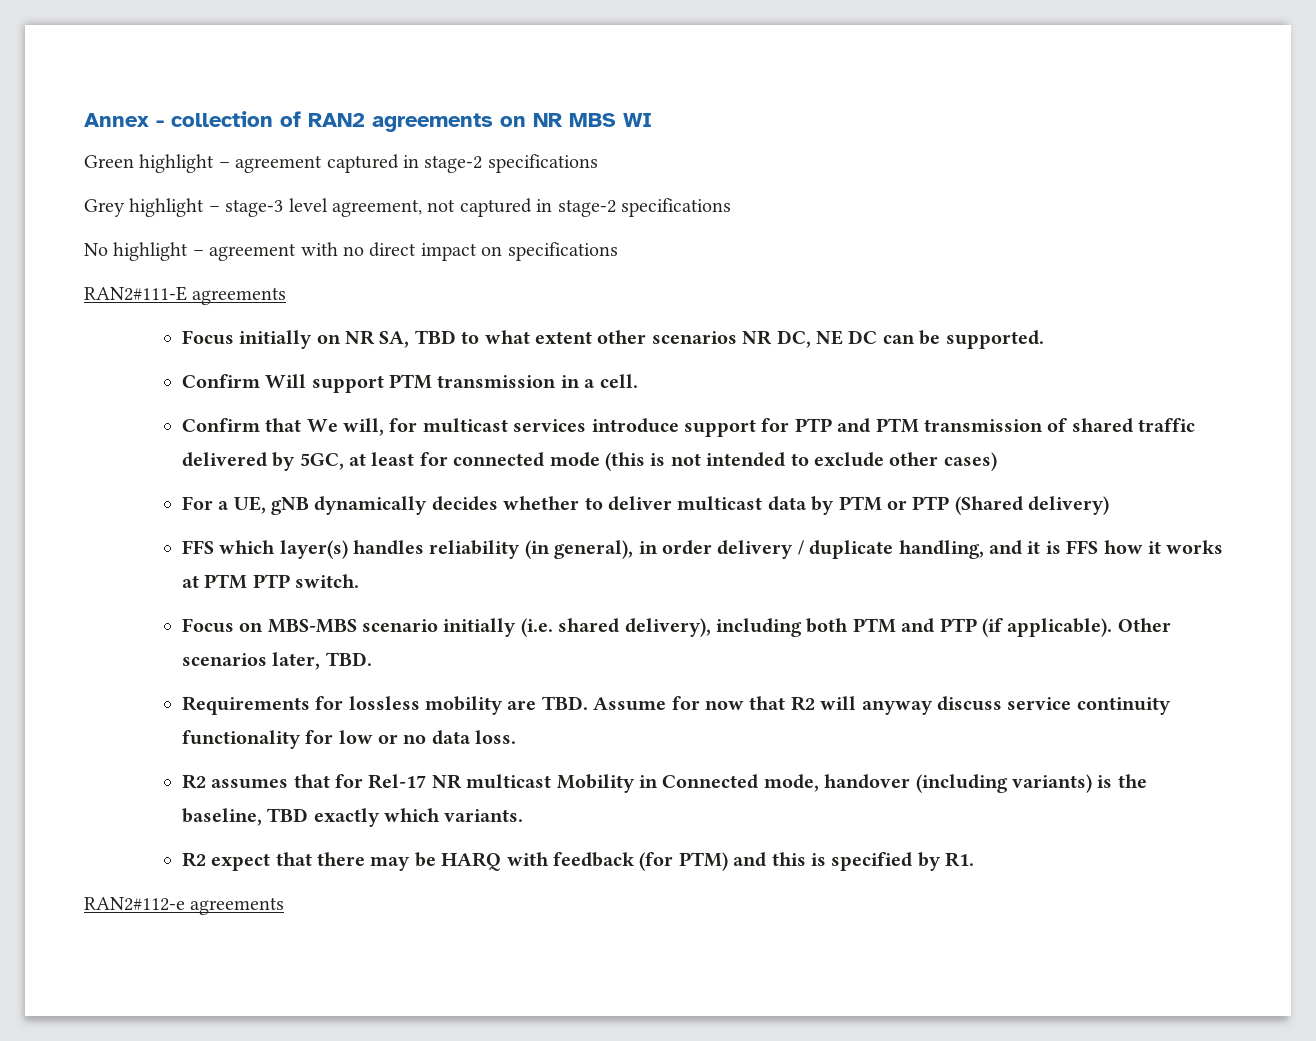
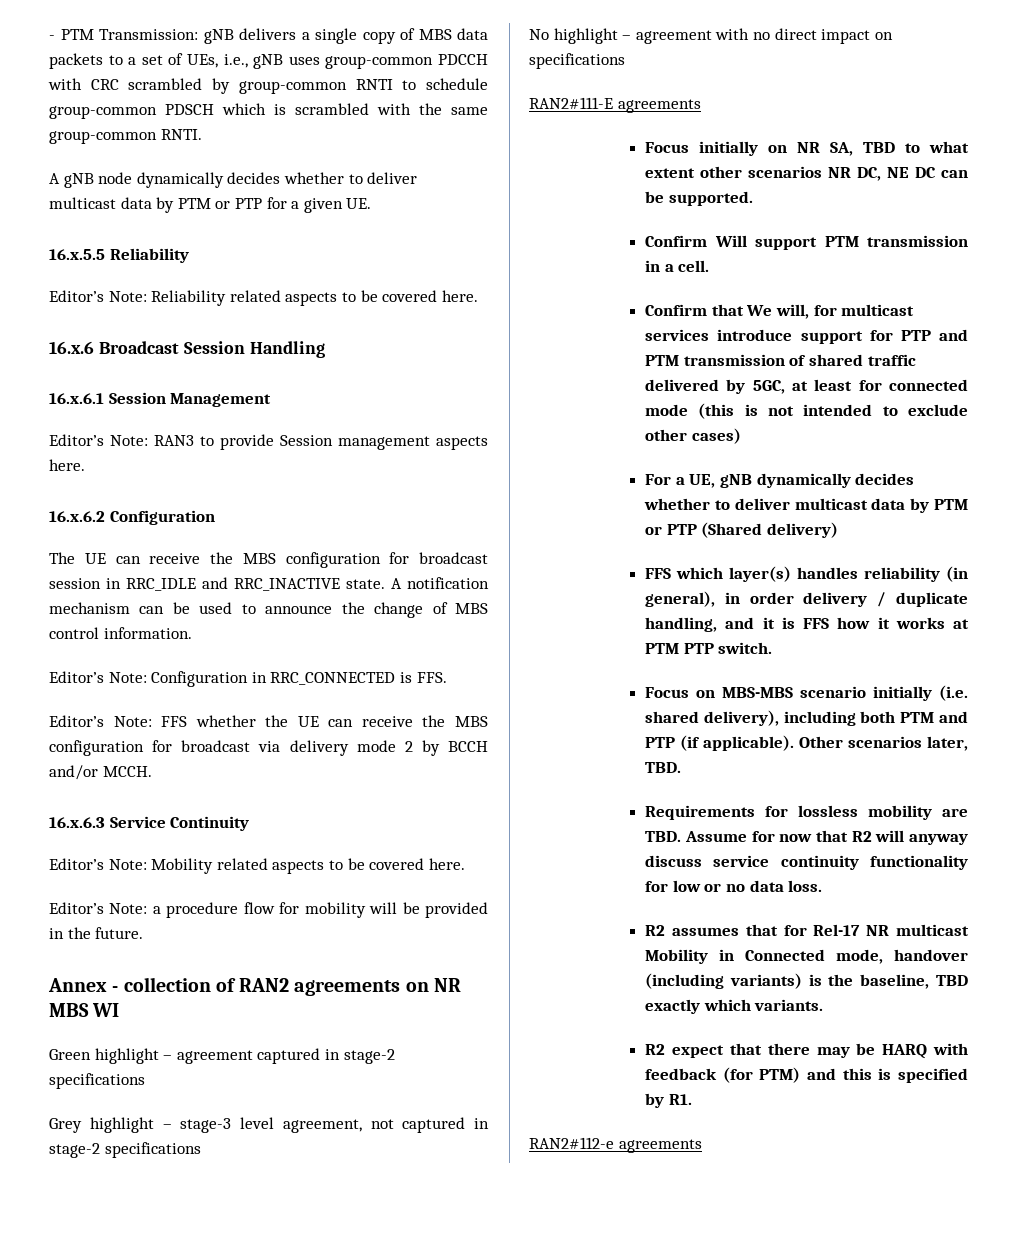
+ - PTM Transmission: gNB delivers a single copy of MBS data packets to a set of UEs, i.e., gNB uses group-common PDCCH with CRC scrambled by group-common RNTI to schedule group-common PDSCH which is scrambled with the same group-common RNTI.
+ A gNB node dynamically decides whether to deliver multicast data by PTM or PTP for a given UE.
+ 16.x.5.5 Reliability
+ Editor’s Note: Reliability related aspects to be covered here.
+ 16.x.6 Broadcast Session Handling
+ 16.x.6.1 Session Management
+ Editor’s Note: RAN3 to provide Session management aspects here.
+ 16.x.6.2 Configuration
+ The UE can receive the MBS configuration for broadcast session in RRC_IDLE and RRC_INACTIVE state. A notification mechanism can be used to announce the change of MBS control information.
+ Editor’s Note: Configuration in RRC_CONNECTED is FFS.
+ Editor’s Note: FFS whether the UE can receive the MBS configuration for broadcast via delivery mode 2 by BCCH and/or MCCH.
+ 16.x.6.3 Service Continuity
+ Editor’s Note: Mobility related aspects to be covered here.
+ Editor’s Note: a procedure flow for mobility will be provided in the future.

